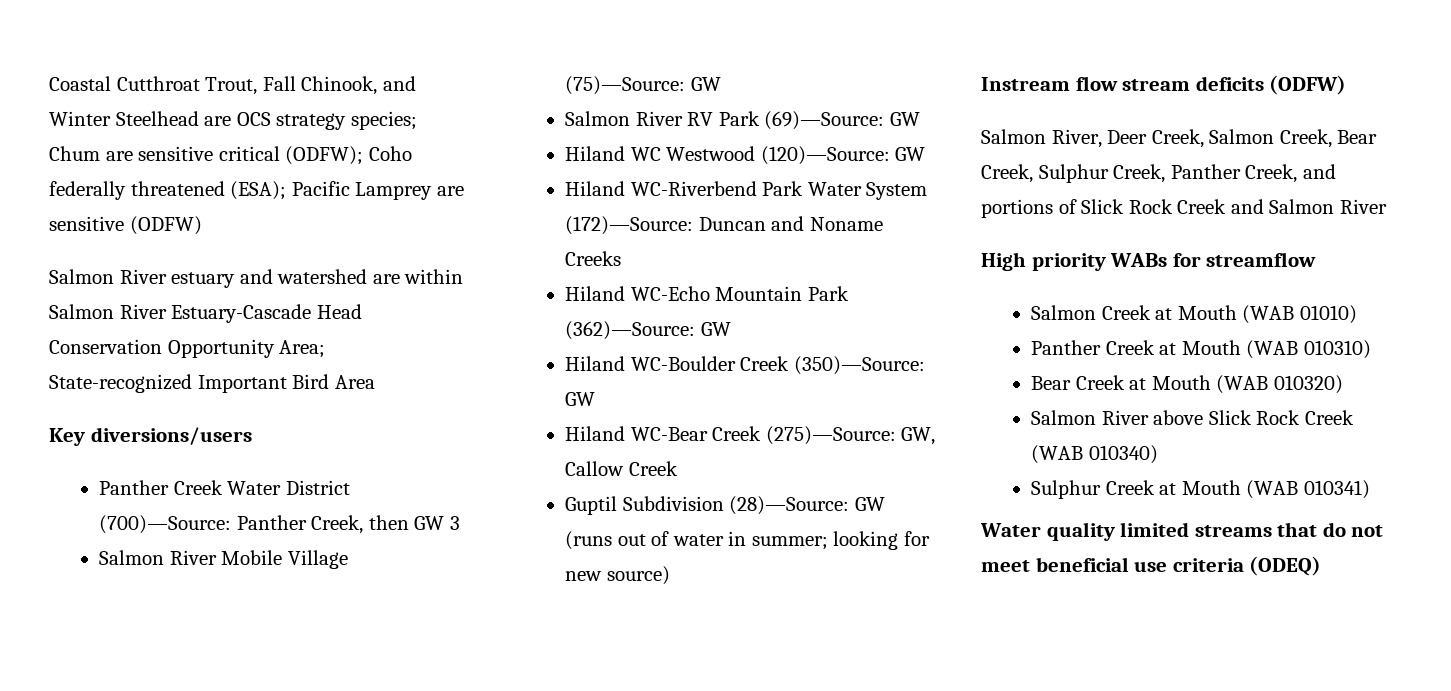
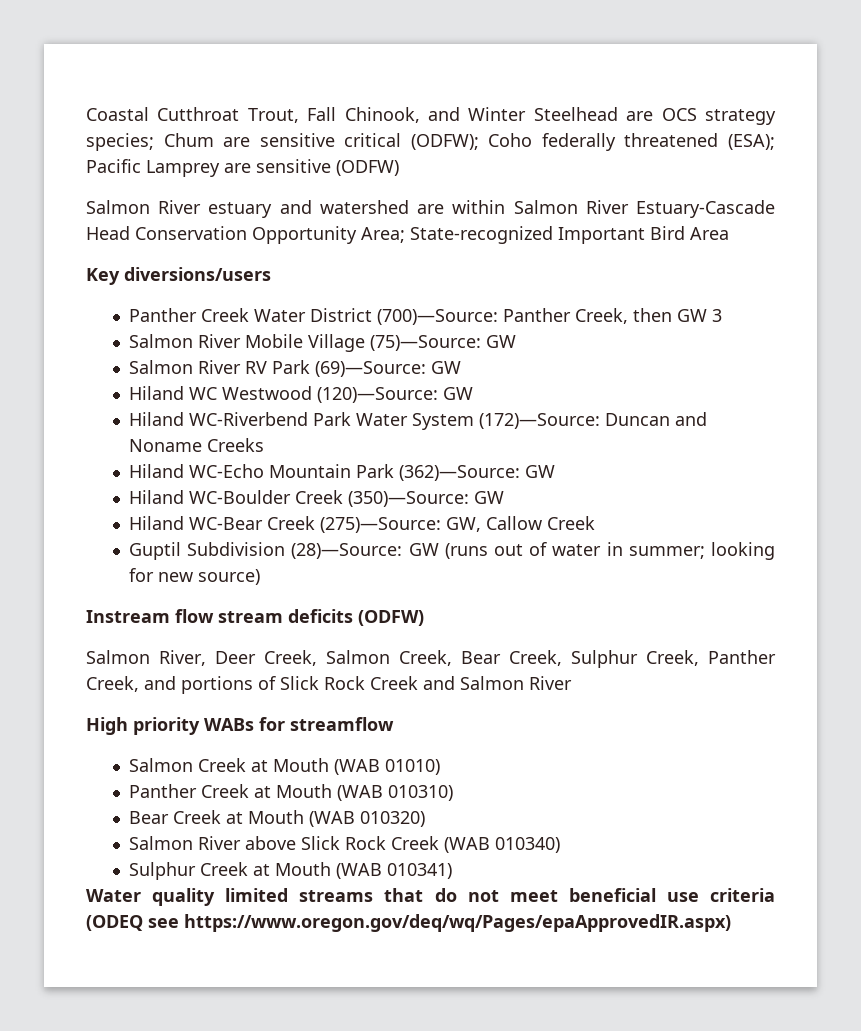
- Water quality limited streams that do not meet beneficial use criteria (ODEQ)
+ Water quality limited streams that do not meet beneficial use criteria (ODEQ see https://www.oregon.gov/deq/wq/Pages/epaApprovedIR.aspx)

